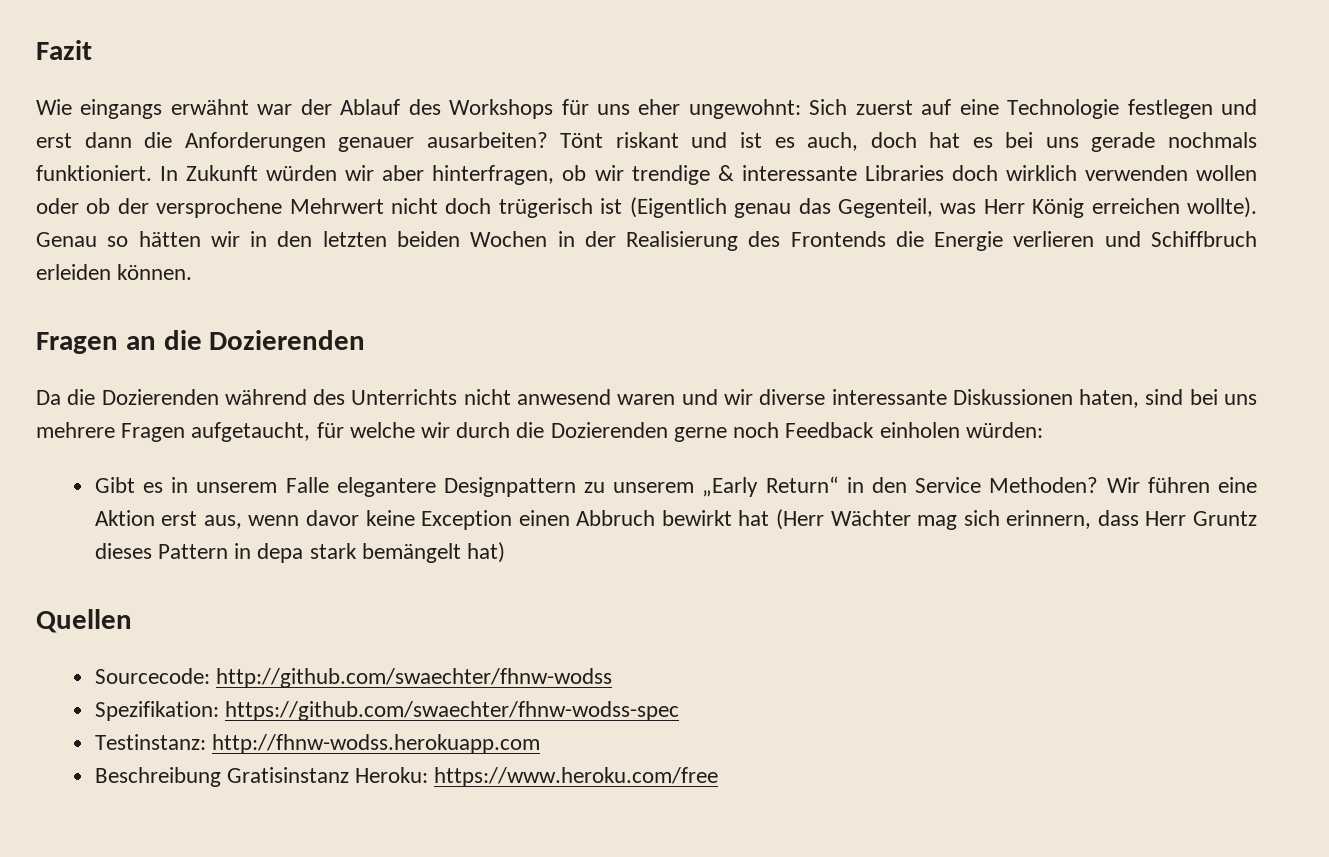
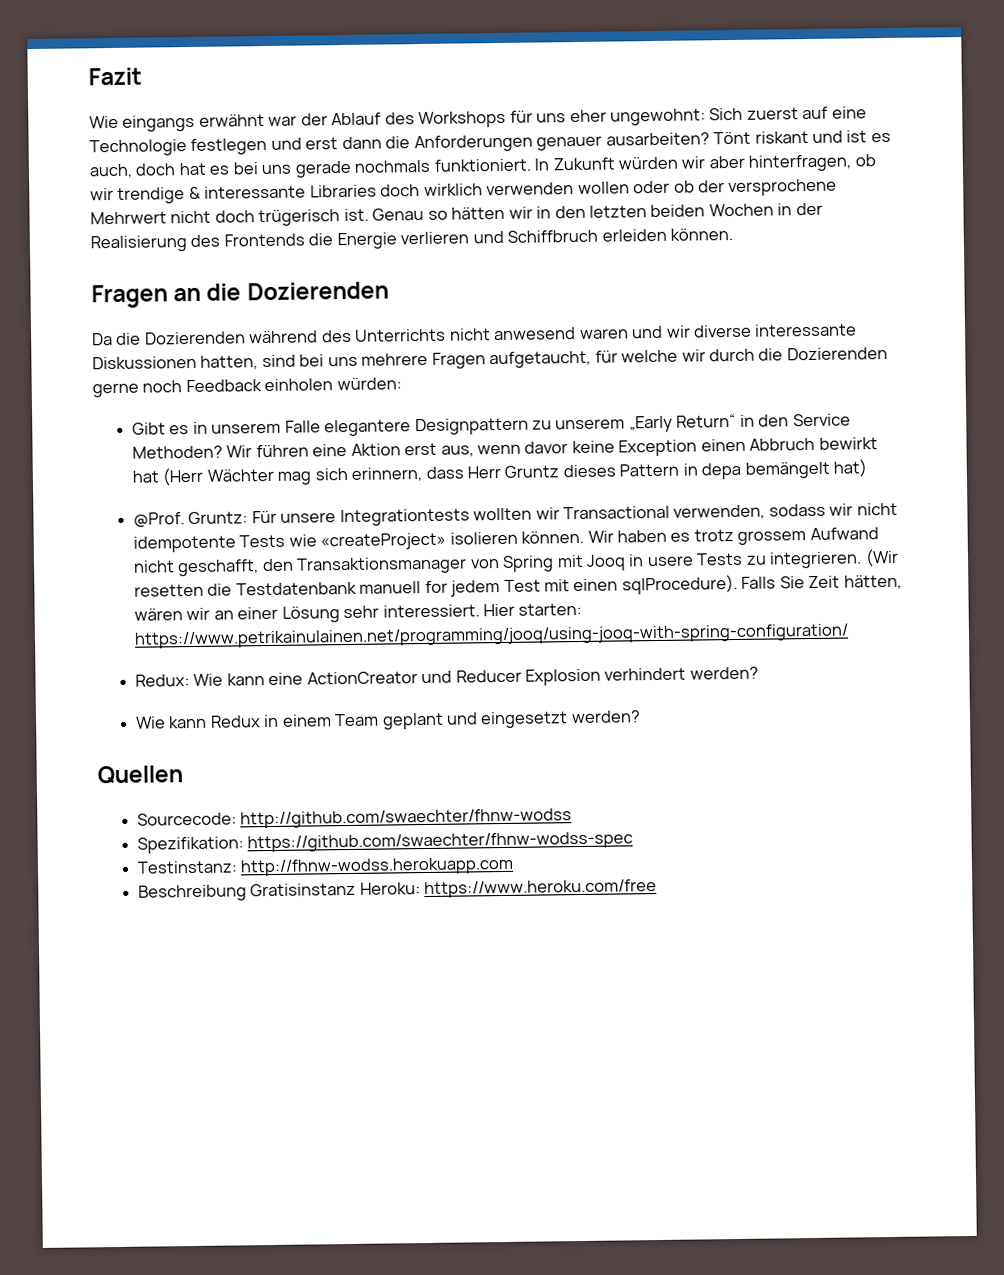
- In Zukunft würden wir aber hinterfragen, ob wir trendige & interessante Libraries doch wirklich verwenden wollen oder ob der versprochene Mehrwert nicht doch trügerisch ist (Eigentlich genau das Gegenteil, was Herr König erreichen wollte).
+ In Zukunft würden wir aber hinterfragen, ob wir trendige & interessante Libraries doch wirklich verwenden wollen oder ob der versprochene Mehrwert nicht doch trügerisch ist.
- Da die Dozierenden während des Unterrichts nicht anwesend waren und wir diverse interessante Diskussionen haten, sind bei uns mehrere Fragen aufgetaucht, für welche wir durch die Dozierenden gerne noch Feedback einholen würden:
+ Da die Dozierenden während des Unterrichts nicht anwesend waren und wir diverse interessante Diskussionen hatten, sind bei uns mehrere Fragen aufgetaucht, für welche wir durch die Dozierenden gerne noch Feedback einholen würden:
- Wir führen eine Aktion erst aus, wenn davor keine Exception einen Abbruch bewirkt hat (Herr Wächter mag sich erinnern, dass Herr Gruntz dieses Pattern in depa stark bemängelt hat)
+ Wir führen eine Aktion erst aus, wenn davor keine Exception einen Abbruch bewirkt hat (Herr Wächter mag sich erinnern, dass Herr Gruntz dieses Pattern in depa bemängelt hat)
+ @Prof. Gruntz: Für unsere Integrationtests wollten wir Transactional verwenden, sodass wir nicht idempotente Tests wie «createProject» isolieren können. Wir haben es trotz grossem Aufwand nicht geschafft, den Transaktionsmanager von Spring mit Jooq in usere Tests zu integrieren. (Wir resetten die Testdatenbank manuell for jedem Test mit einen sqlProcedure). Falls Sie Zeit hätten, wären wir an einer Lösung sehr interessiert. Hier starten: https://www.petrikainulainen.net/programming/jooq/using-jooq-with-spring-configuration/
+ Redux: Wie kann eine ActionCreator und Reducer Explosion verhindert werden?
+ Wie kann Redux in einem Team geplant und eingesetzt werden?

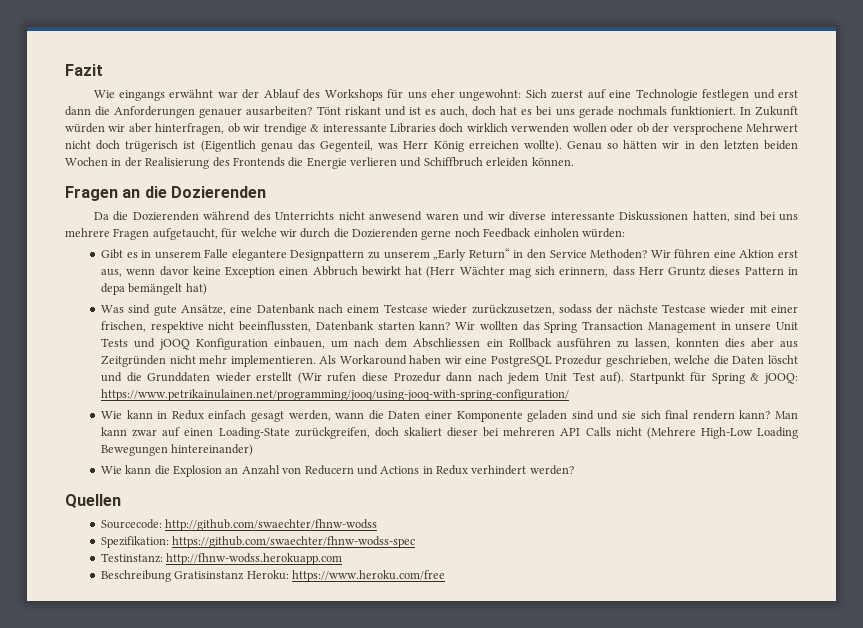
- In Zukunft würden wir aber hinterfragen, ob wir trendige & interessante Libraries doch wirklich verwenden wollen oder ob der versprochene Mehrwert nicht doch trügerisch ist.
+ In Zukunft würden wir aber hinterfragen, ob wir trendige & interessante Libraries doch wirklich verwenden wollen oder ob der versprochene Mehrwert nicht doch trügerisch ist (Eigentlich genau das Gegenteil, was Herr König erreichen wollte).
- @Prof. Gruntz: Für unsere Integrationtests wollten wir Transactional verwenden, sodass wir nicht idempotente Tests wie «createProject» isolieren können. Wir haben es trotz grossem Aufwand nicht geschafft, den Transaktionsmanager von Spring mit Jooq in usere Tests zu integrieren. (Wir resetten die Testdatenbank manuell for jedem Test mit einen sqlProcedure). Falls Sie Zeit hätten, wären wir an einer Lösung sehr interessiert. Hier starten: https://www.petrikainulainen.net/programming/jooq/using-jooq-with-spring-configuration/
- Redux: Wie kann eine ActionCreator und Reducer Explosion verhindert werden?
- Wie kann Redux in einem Team geplant und eingesetzt werden?
+ Was sind gute Ansätze, eine Datenbank nach einem Testcase wieder zurückzusetzen, sodass der nächste Testcase wieder mit einer frischen, respektive nicht beeinflussten, Datenbank starten kann? Wir wollten das Spring Transaction Management in unsere Unit Tests und jOOQ Konfiguration einbauen, um nach dem Abschliessen ein Rollback ausführen zu lassen, konnten dies aber aus Zeitgründen nicht mehr implementieren. Als Workaround haben wir eine PostgreSQL Prozedur geschrieben, welche die Daten löscht und die Grunddaten wieder erstellt (Wir rufen diese Prozedur dann nach jedem Unit Test auf). Startpunkt für Spring & jOOQ: https://www.petrikainulainen.net/programming/jooq/using-jooq-with-spring-configuration/
+ Wie kann in Redux einfach gesagt werden, wann die Daten einer Komponente geladen sind und sie sich final rendern kann? Man kann zwar auf einen Loading-State zurückgreifen, doch skaliert dieser bei mehreren API Calls nicht (Mehrere High-Low Loading Bewegungen hintereinander)
+ Wie kann die Explosion an Anzahl von Reducern und Actions in Redux verhindert werden?

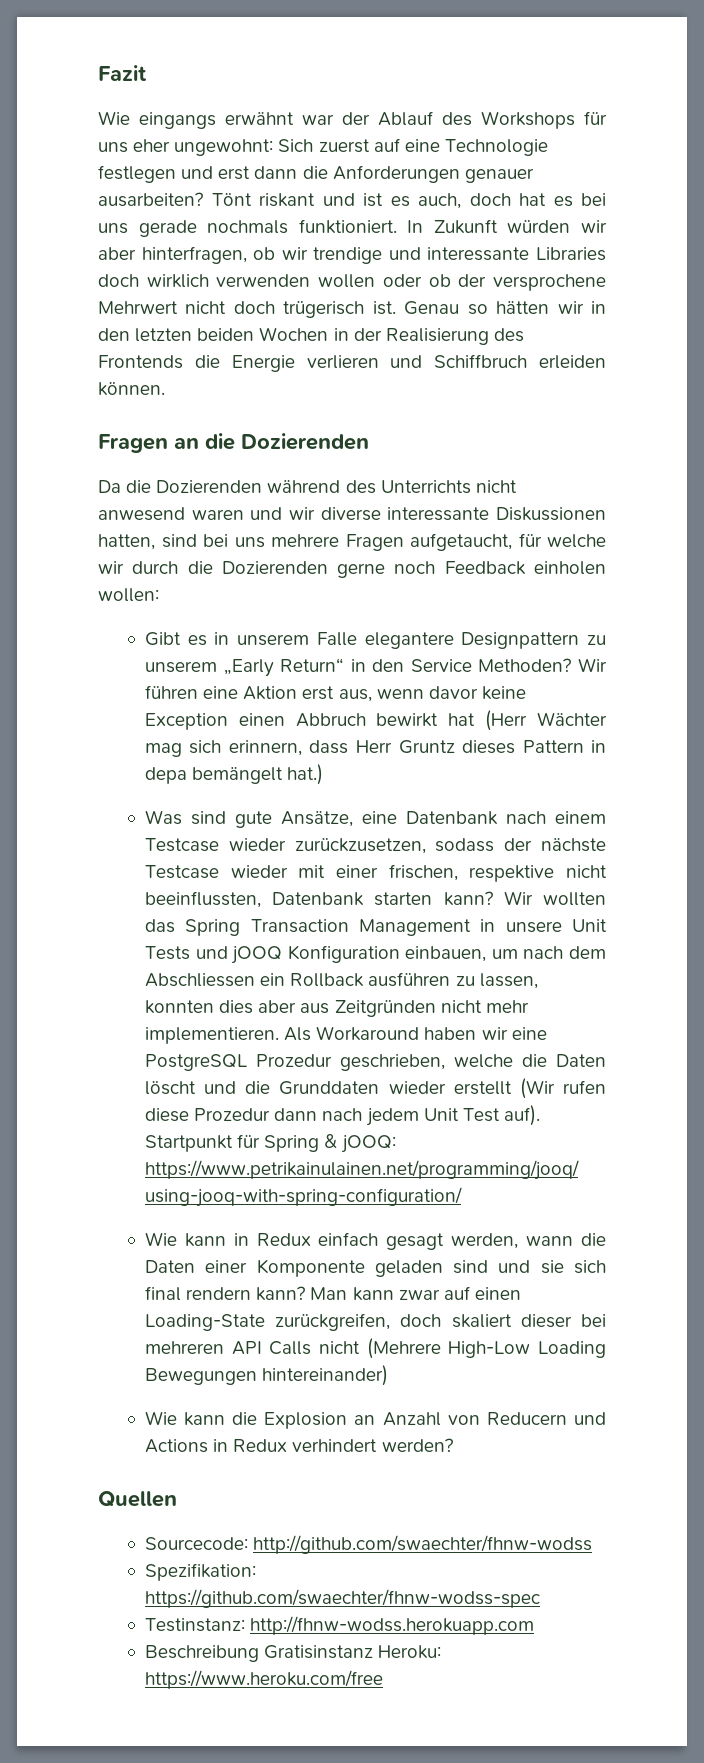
- In Zukunft würden wir aber hinterfragen, ob wir trendige & interessante Libraries doch wirklich verwenden wollen oder ob der versprochene Mehrwert nicht doch trügerisch ist (Eigentlich genau das Gegenteil, was Herr König erreichen wollte).
+ In Zukunft würden wir aber hinterfragen, ob wir trendige und interessante Libraries doch wirklich verwenden wollen oder ob der versprochene Mehrwert nicht doch trügerisch ist.
- Da die Dozierenden während des Unterrichts nicht anwesend waren und wir diverse interessante Diskussionen hatten, sind bei uns mehrere Fragen aufgetaucht, für welche wir durch die Dozierenden gerne noch Feedback einholen würden:
+ Da die Dozierenden während des Unterrichts nicht anwesend waren und wir diverse interessante Diskussionen hatten, sind bei uns mehrere Fragen aufgetaucht, für welche wir durch die Dozierenden gerne noch Feedback einholen wollen:
- Wir führen eine Aktion erst aus, wenn davor keine Exception einen Abbruch bewirkt hat (Herr Wächter mag sich erinnern, dass Herr Gruntz dieses Pattern in depa bemängelt hat)
+ Wir führen eine Aktion erst aus, wenn davor keine Exception einen Abbruch bewirkt hat (Herr Wächter mag sich erinnern, dass Herr Gruntz dieses Pattern in depa bemängelt hat.)

